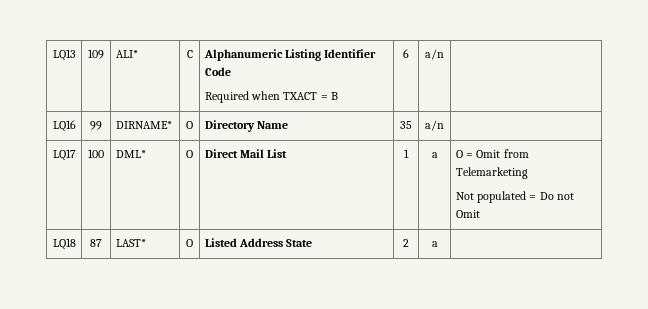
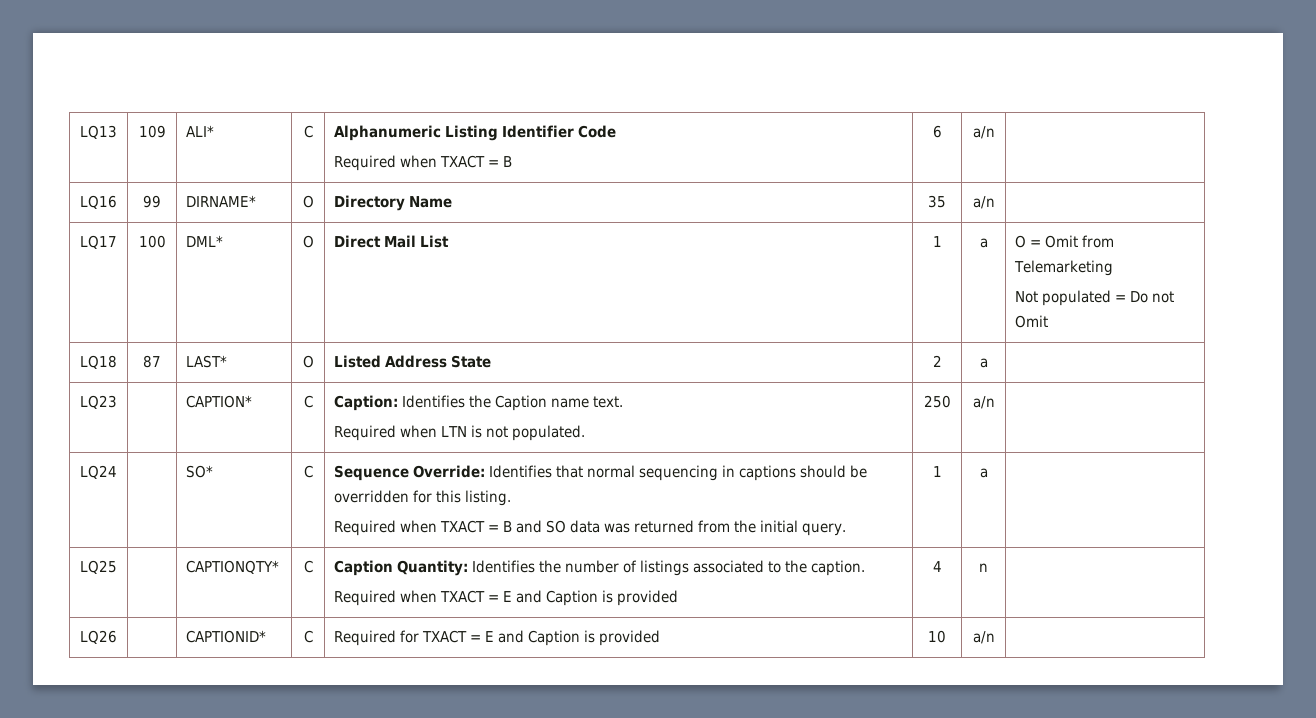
+ LQ23 | | CAPTION* | C | Caption: Identifies the Caption name text.
+ Required when LTN is not populated. | 250 | a/n |
+ LQ24 | | SO* | C | Sequence Override: Identifies that normal sequencing in captions should be overridden for this listing.
+ Required when TXACT = B and SO data was returned from the initial query. | 1 | a |
+ LQ25 | | CAPTIONQTY* | C | Caption Quantity: Identifies the number of listings associated to the caption.
+ Required when TXACT = E and Caption is provided | 4 | n |
+ LQ26 | | CAPTIONID* | C | Required for TXACT = E and Caption is provided | 10 | a/n |

